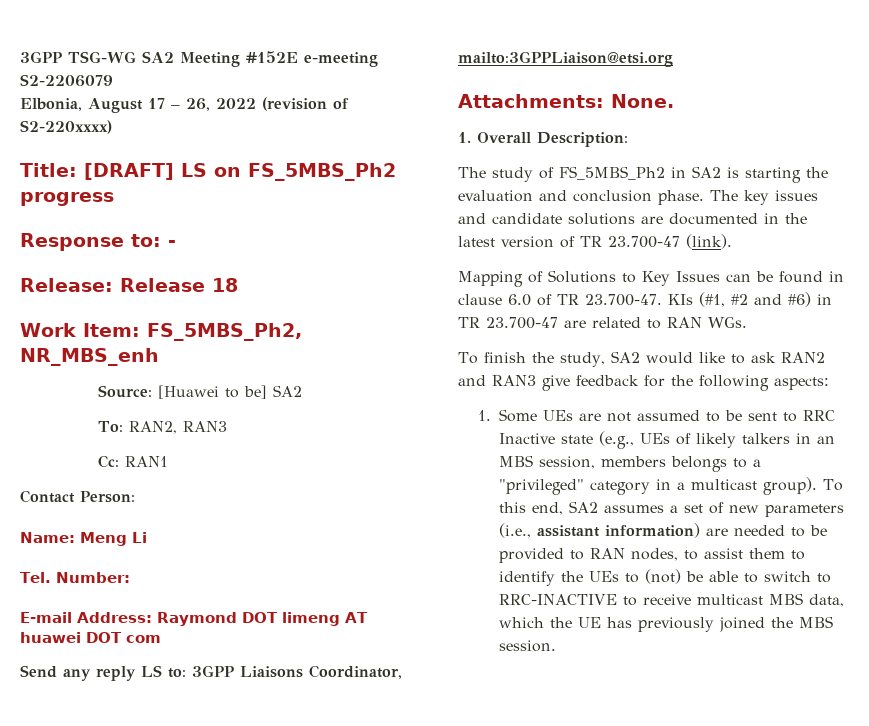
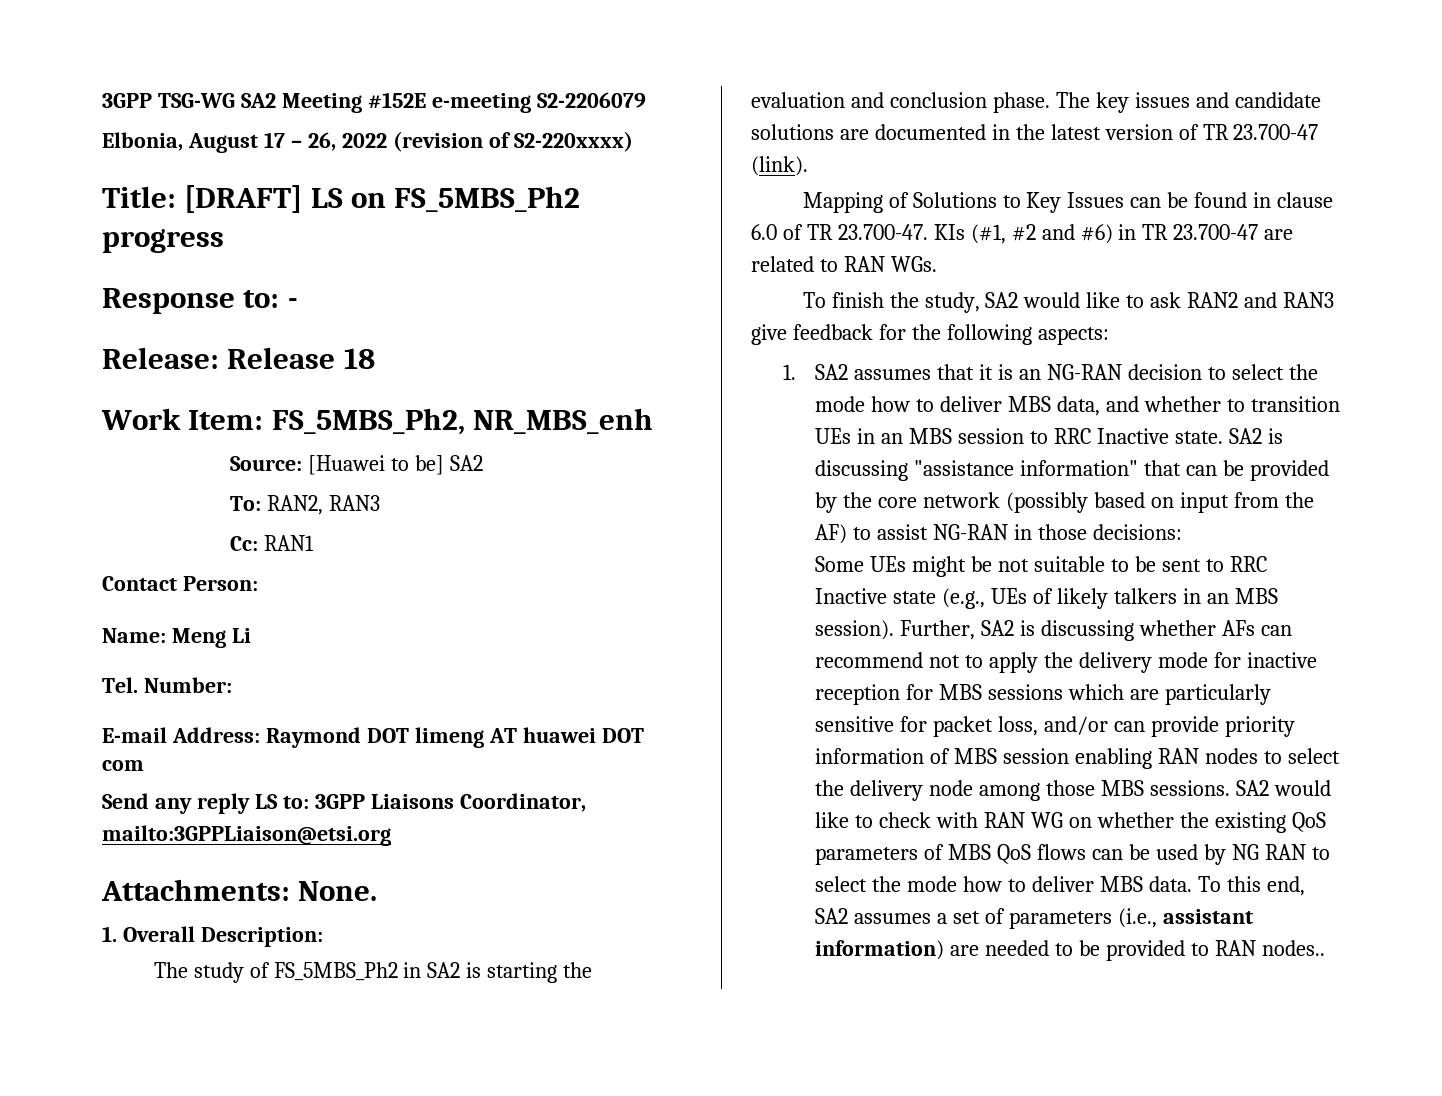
- 1. Some UEs are not assumed to be sent to RRC Inactive state (e.g., UEs of likely talkers in an MBS session, members belongs to a "privileged" category in a multicast group).
+ 1. SA2 assumes that it is an NG-RAN decision to select the mode how to deliver MBS data, and whether to transition UEs in an MBS session to RRC Inactive state. SA2 is discussing "assistance information" that can be provided by the core network (possibly based on input from the AF) to assist NG-RAN in those decisions:
+ Some UEs might be not suitable to be sent to RRC Inactive state (e.g., UEs of likely talkers in an MBS session). Further, SA2 is discussing whether AFs can recommend not to apply the delivery mode for inactive reception for MBS sessions which are particularly sensitive for packet loss, and/or can provide priority information of MBS session enabling RAN nodes to select the delivery node among those MBS sessions. SA2 would like to check with RAN WG on whether the existing QoS parameters of MBS QoS flows can be used by NG RAN to select the mode how to deliver MBS data.
- To this end, SA2 assumes a set of new parameters (i.e., assistant information) are needed to be provided to RAN nodes, to assist them to identify the UEs to (not) be able to switch to RRC-INACTIVE to receive multicast MBS data, which the UE has previously joined the MBS session.
+ To this end, SA2 assumes a set of parameters (i.e., assistant information) are needed to be provided to RAN nodes..

